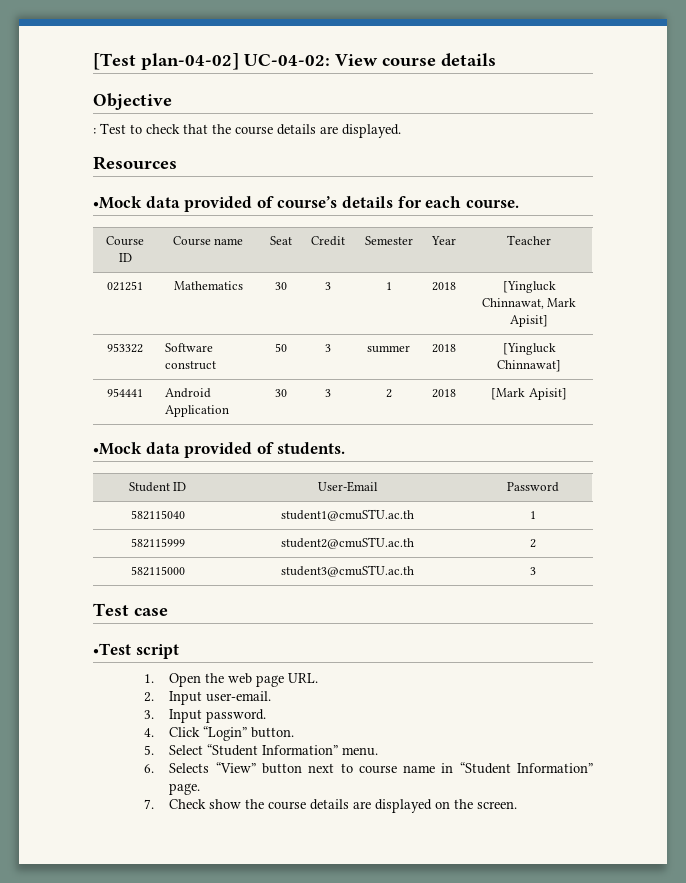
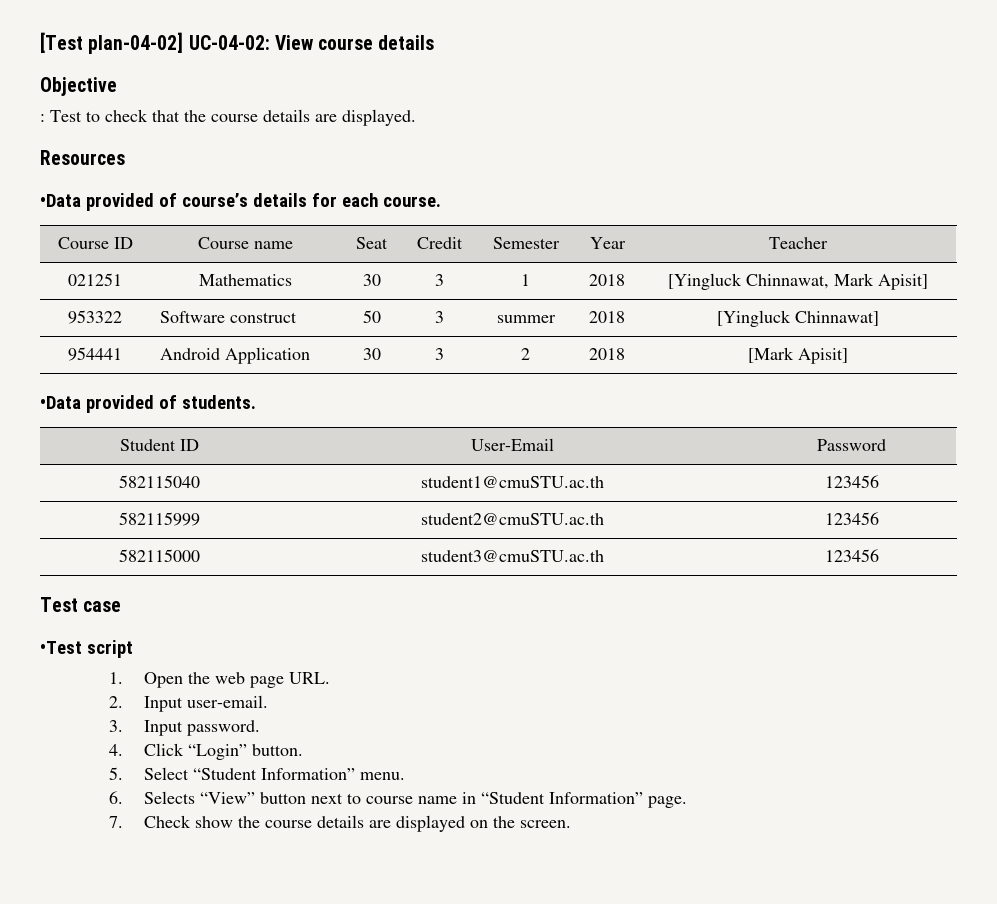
- •Mock data provided of course’s details for each course.
+ •Data provided of course’s details for each course.
- •Mock data provided of students.
+ •Data provided of students.
- 582115040 | student1@cmuSTU.ac.th | 1
+ 582115040 | student1@cmuSTU.ac.th | 123456
- 582115999 | student2@cmuSTU.ac.th | 2
+ 582115999 | student2@cmuSTU.ac.th | 123456
- 582115000 | student3@cmuSTU.ac.th | 3
+ 582115000 | student3@cmuSTU.ac.th | 123456

